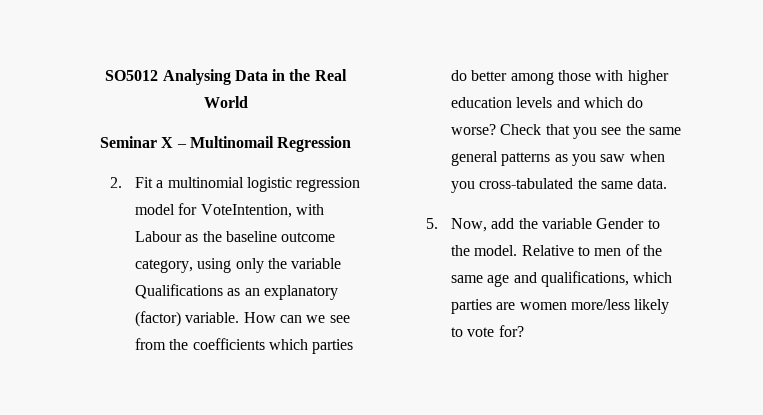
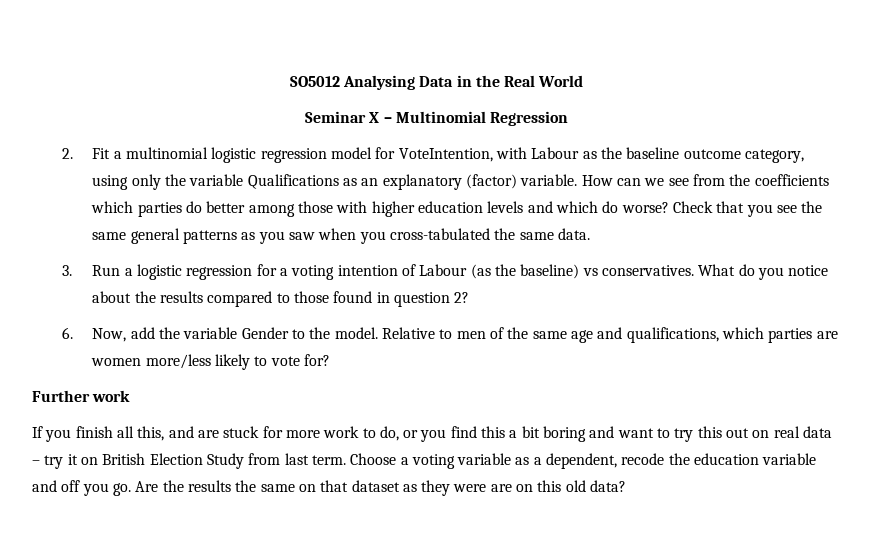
- Seminar X – Multinomail Regression
+ Seminar X – Multinomial Regression
- 5. Now, add the variable Gender to the model.
+ 3. Run a logistic regression for a voting intention of Labour (as the baseline) vs conservatives. What do you notice about the results compared to those found in question 2?
+ 6. Now, add the variable Gender to the model.
+ Further work
+ If you finish all this, and are stuck for more work to do, or you find this a bit boring and want to try this out on real data – try it on British Election Study from last term. Choose a voting variable as a dependent, recode the education variable and off you go. Are the results the same on that dataset as they were are on this old data?

